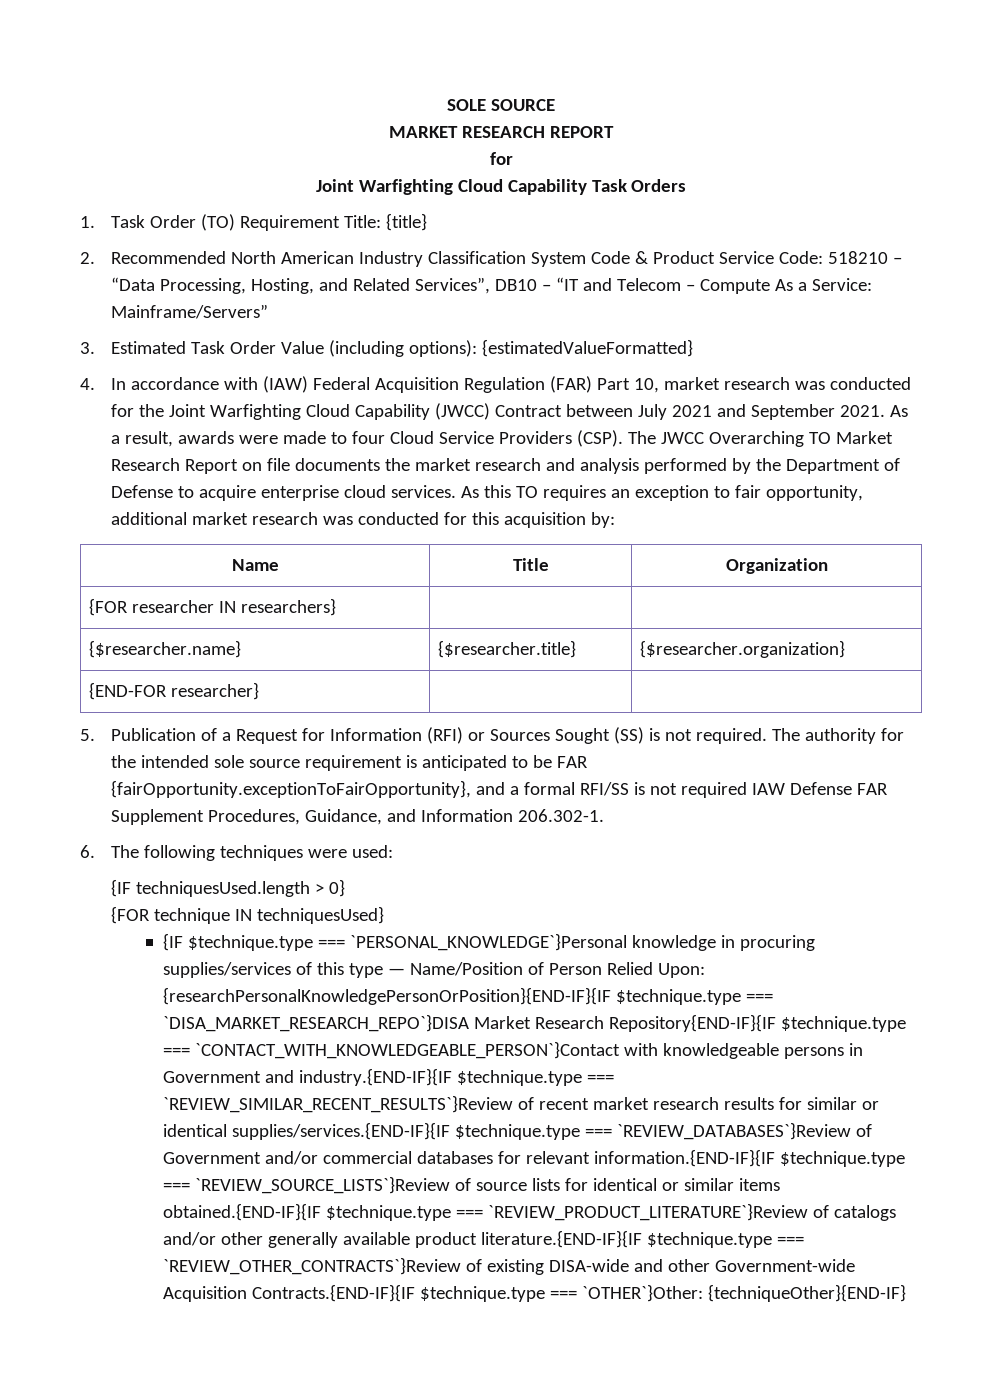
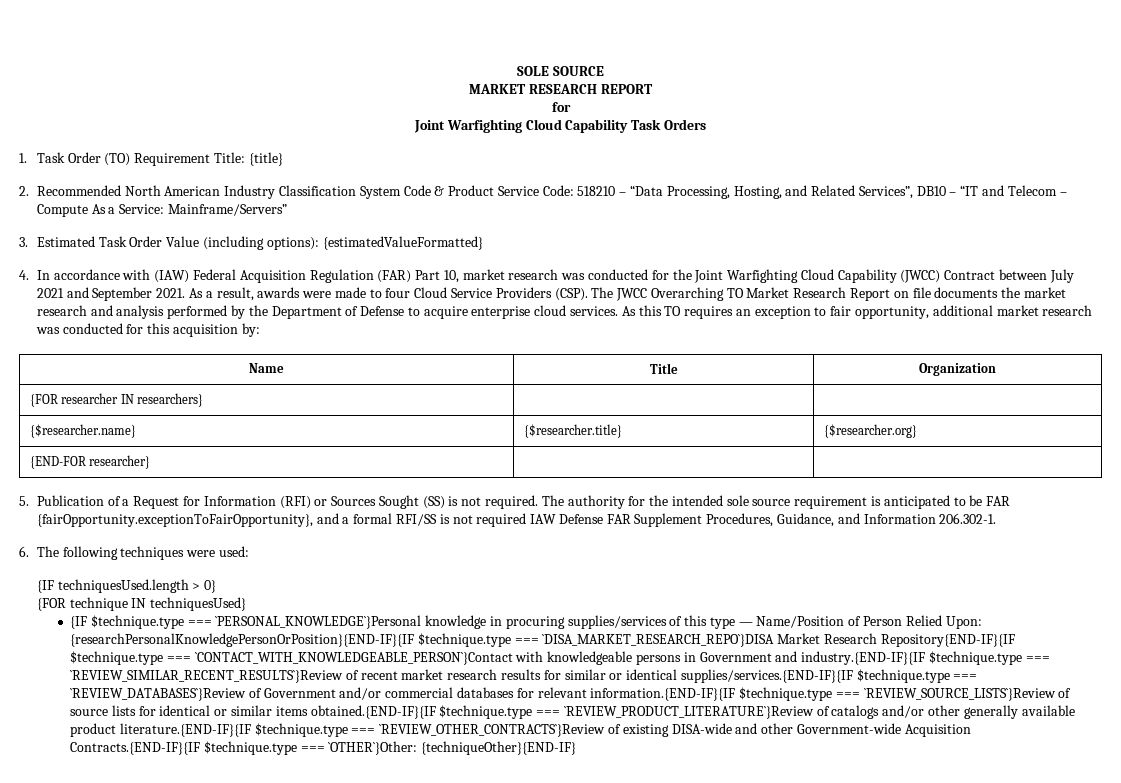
- {$researcher.name} | {$researcher.title} | {$researcher.organization}
+ {$researcher.name} | {$researcher.title} | {$researcher.org}

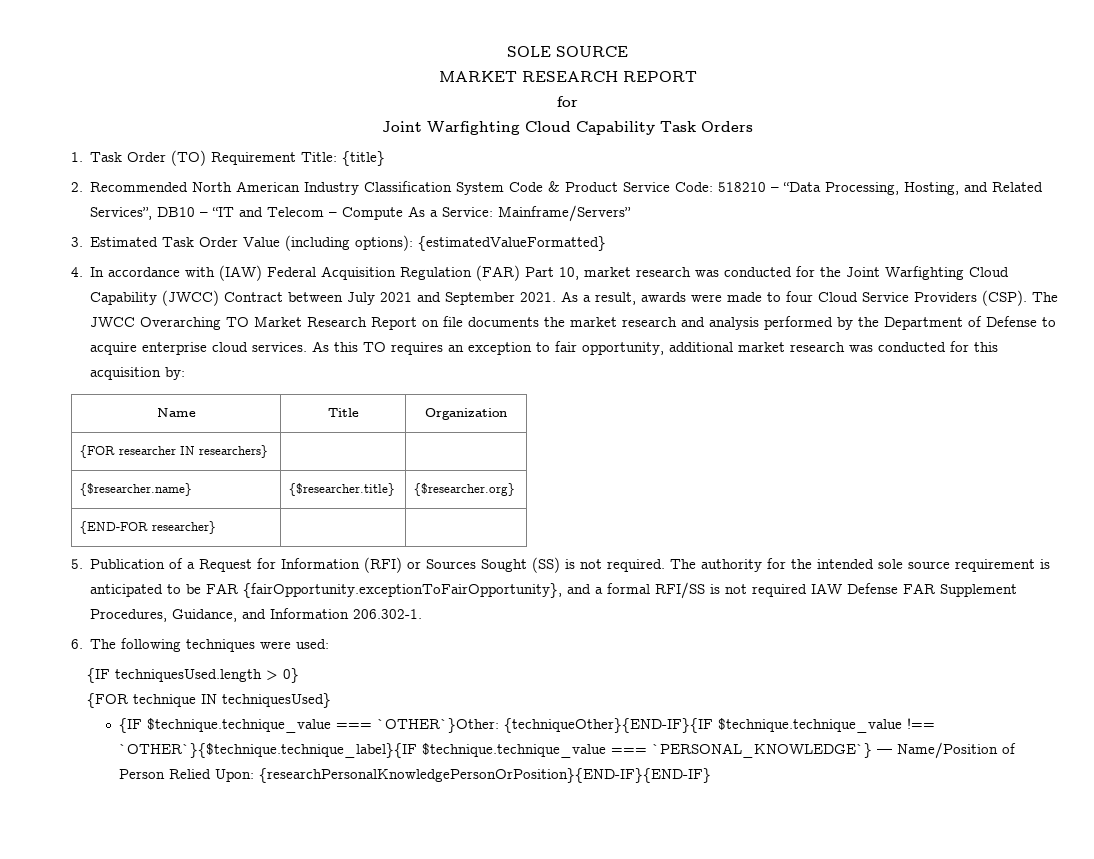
- {IF $technique.type === `PERSONAL_KNOWLEDGE`}Personal knowledge in procuring supplies/services of this type — Name/Position of Person Relied Upon: {researchPersonalKnowledgePersonOrPosition}{END-IF}{IF $technique.type === `DISA_MARKET_RESEARCH_REPO`}DISA Market Research Repository{END-IF}{IF $technique.type === `CONTACT_WITH_KNOWLEDGEABLE_PERSON`}Contact with knowledgeable persons in Government and industry.{END-IF}{IF $technique.type === `REVIEW_SIMILAR_RECENT_RESULTS`}Review of recent market research results for similar or identical supplies/services.{END-IF}{IF $technique.type === `REVIEW_DATABASES`}Review of Government and/or commercial databases for relevant information.{END-IF}{IF $technique.type === `REVIEW_SOURCE_LISTS`}Review of source lists for identical or similar items obtained.{END-IF}{IF $technique.type === `REVIEW_PRODUCT_LITERATURE`}Review of catalogs and/or other generally available product literature.{END-IF}{IF $technique.type === `REVIEW_OTHER_CONTRACTS`}Review of existing DISA-wide and other Government-wide Acquisition Contracts.{END-IF}{IF $technique.type === `OTHER`}Other: {techniqueOther}{END-IF}
+ {IF $technique.technique_value === `OTHER`}Other: {techniqueOther}{END-IF}{IF $technique.technique_value !== `OTHER`}{$technique.technique_label}{IF $technique.technique_value === `PERSONAL_KNOWLEDGE`} — Name/Position of Person Relied Upon: {researchPersonalKnowledgePersonOrPosition}{END-IF}{END-IF}

